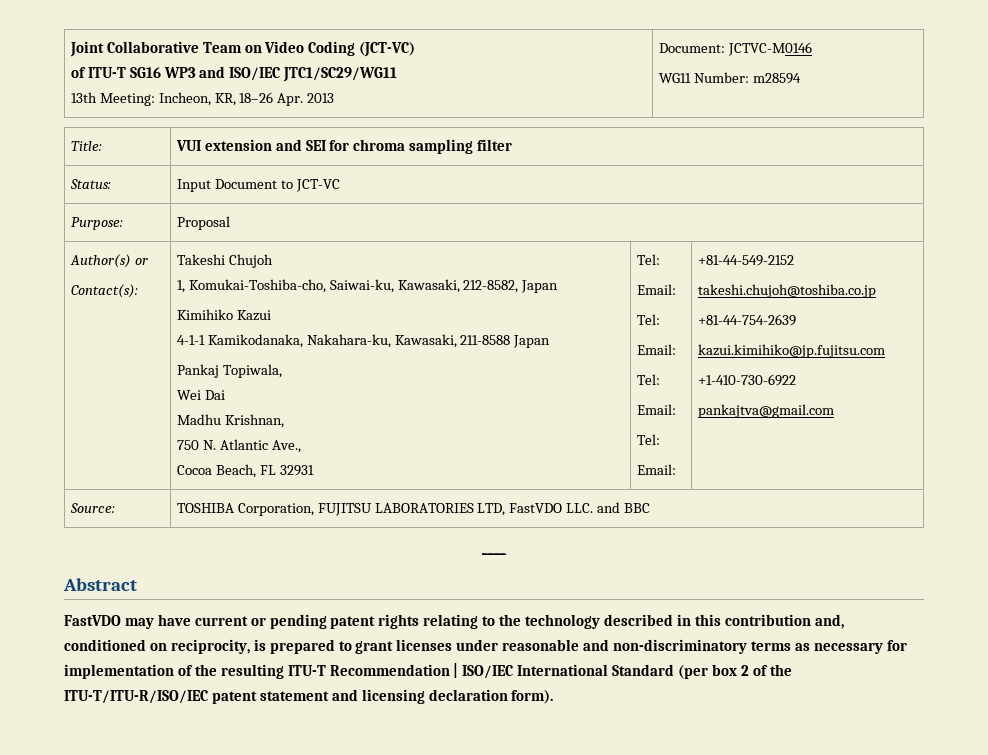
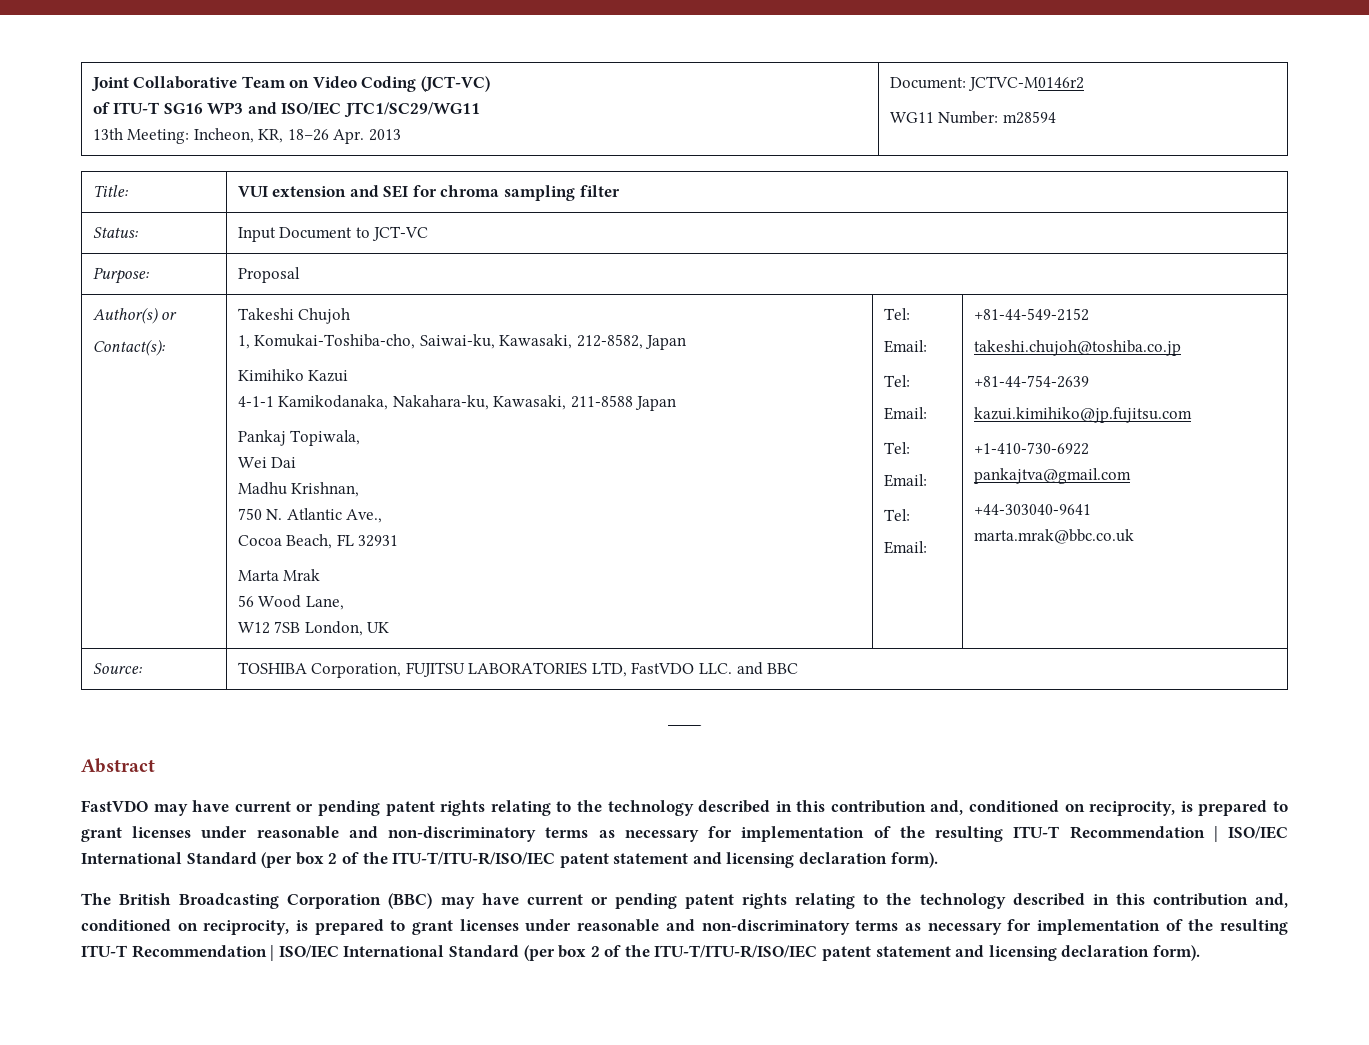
  Joint Collaborative Team on Video Coding (JCT-VC)
  of ITU-T SG16 WP3 and ISO/IEC JTC1/SC29/WG11
- 13th Meeting: Incheon, KR, 18–26 Apr. 2013 | Document: JCTVC-M0146
+ 13th Meeting: Incheon, KR, 18–26 Apr. 2013 | Document: JCTVC-M0146r2
+ Marta Mrak
+ 56 Wood Lane,
+ W12 7SB London, UK
+ +44-303040-9641
+ marta.mrak@bbc.co.uk
+ The British Broadcasting Corporation (BBC) may have current or pending patent rights relating to the technology described in this contribution and, conditioned on reciprocity, is prepared to grant licenses under reasonable and non-discriminatory terms as necessary for implementation of the resulting ITU-T Recommendation | ISO/IEC International Standard (per box 2 of the ITU-T/ITU-R/ISO/IEC patent statement and licensing declaration form).

